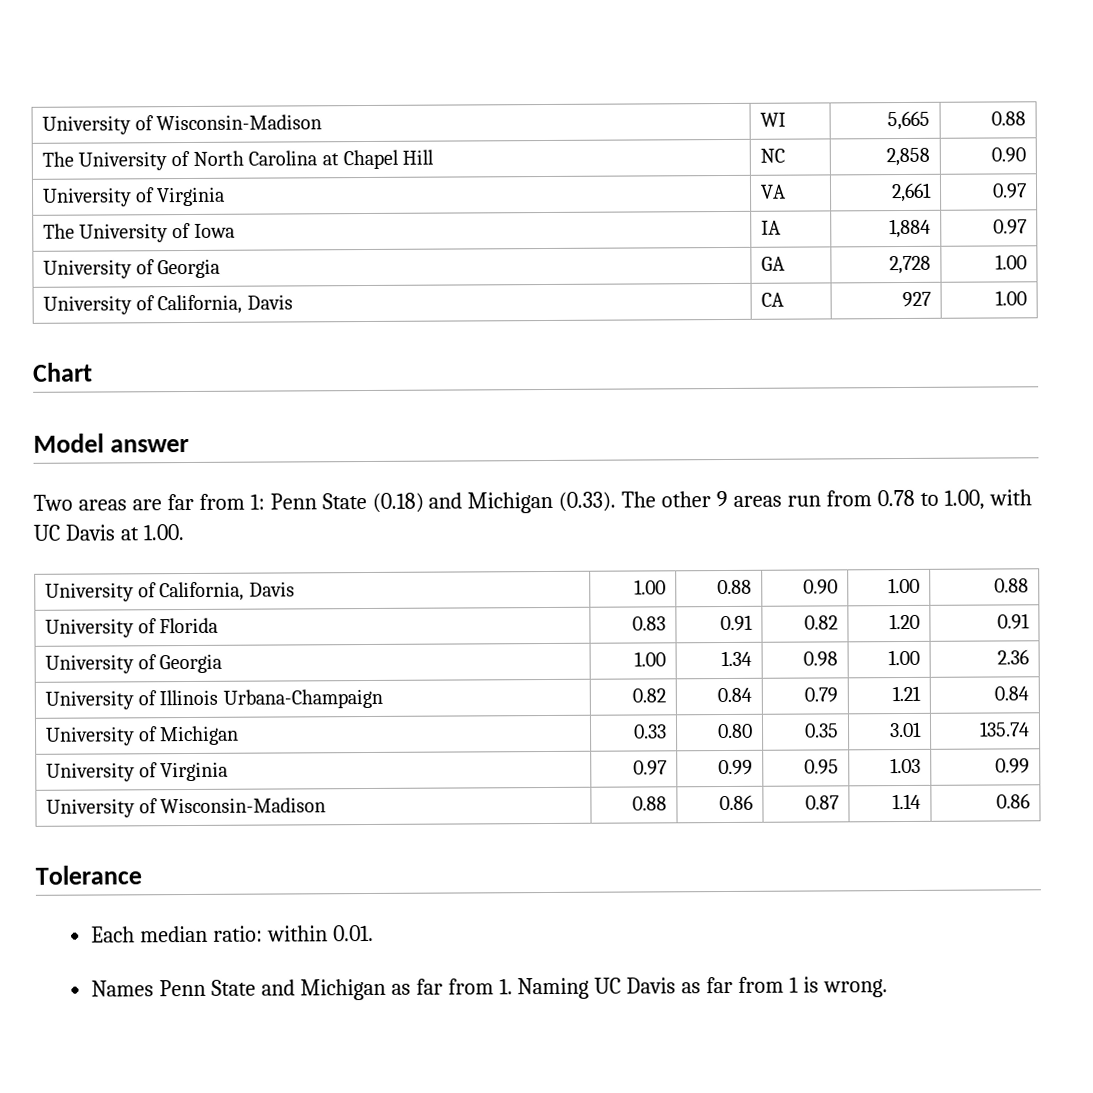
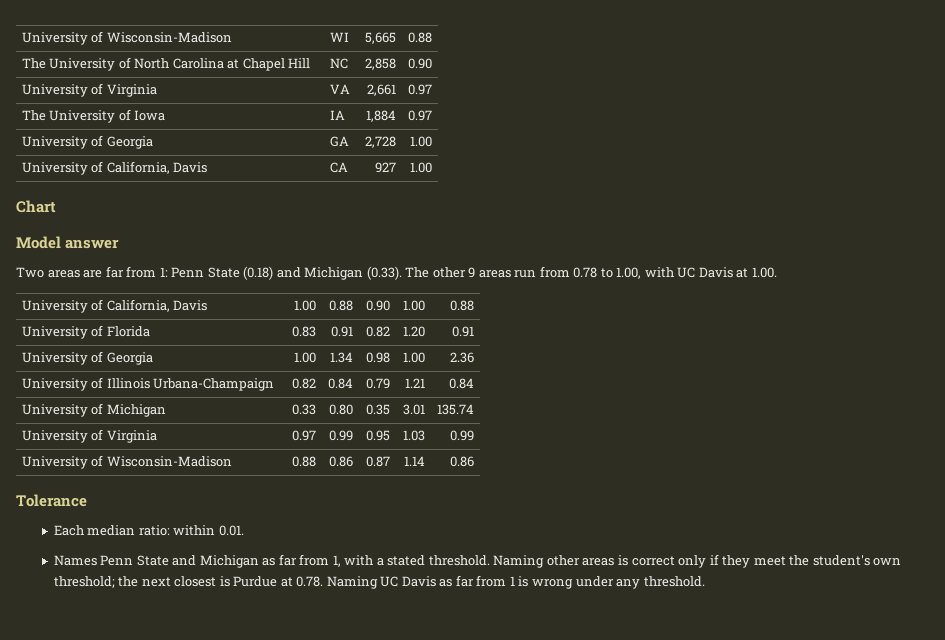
- Names Penn State and Michigan as far from 1. Naming UC Davis as far from 1 is wrong.
+ Names Penn State and Michigan as far from 1, with a stated threshold. Naming other areas is correct only if they meet the student's own threshold; the next closest is Purdue at 0.78. Naming UC Davis as far from 1 is wrong under any threshold.

